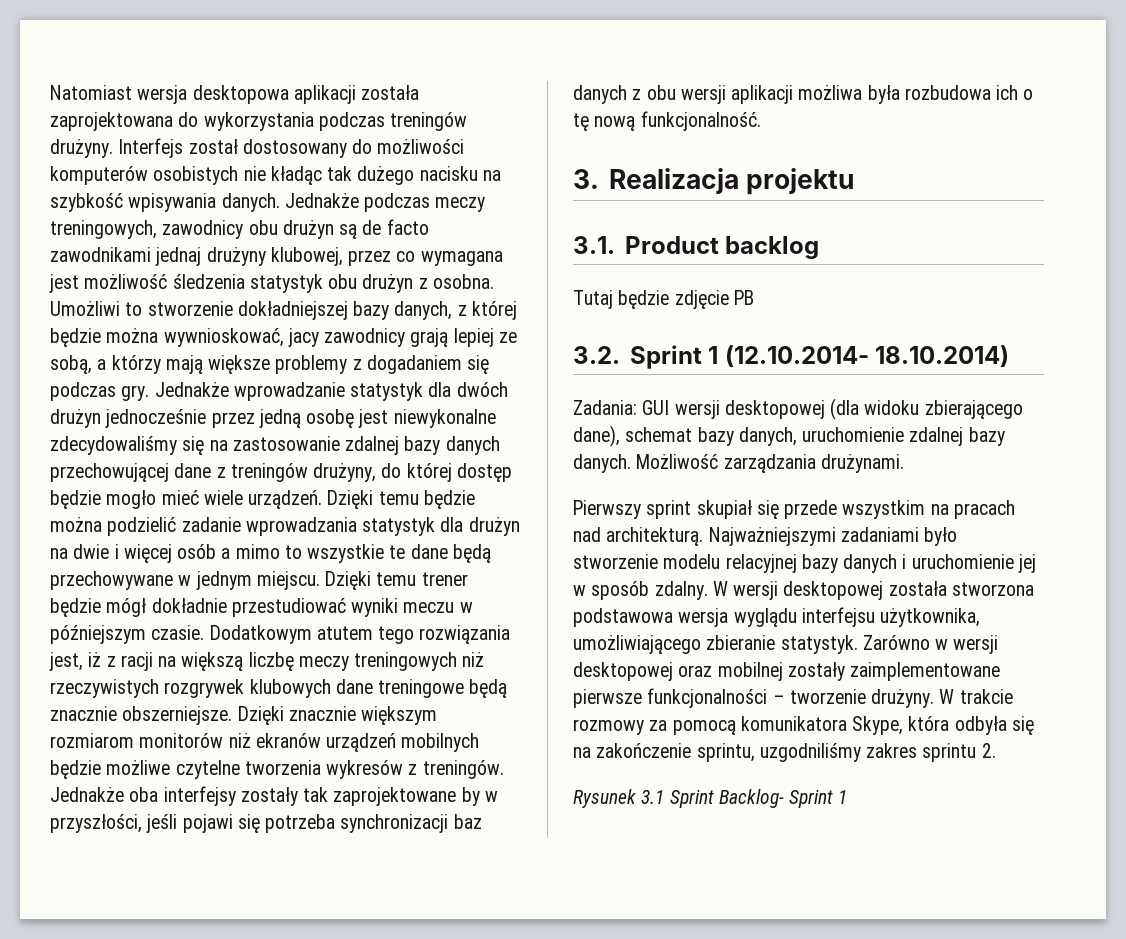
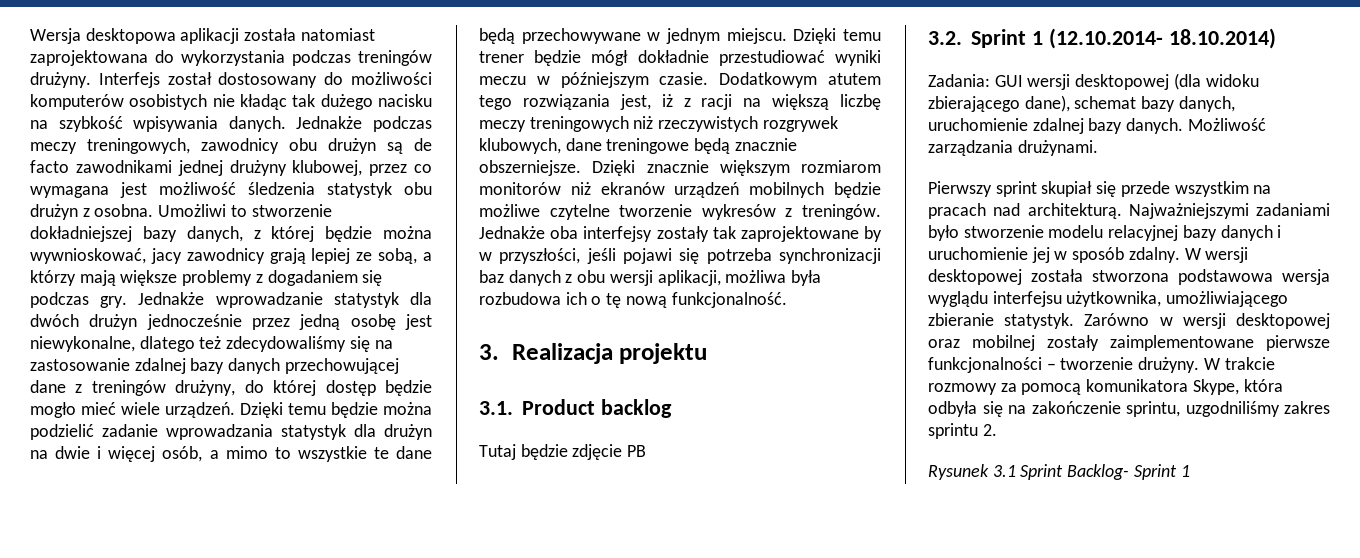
- Natomiast wersja desktopowa aplikacji została zaprojektowana do wykorzystania podczas treningów drużyny.
+ Wersja desktopowa aplikacji została natomiast zaprojektowana do wykorzystania podczas treningów drużyny.
- Jednakże podczas meczy treningowych, zawodnicy obu drużyn są de facto zawodnikami jednaj drużyny klubowej, przez co wymagana jest możliwość śledzenia statystyk obu drużyn z osobna.
+ Jednakże podczas meczy treningowych, zawodnicy obu drużyn są de facto zawodnikami jednej drużyny klubowej, przez co wymagana jest możliwość śledzenia statystyk obu drużyn z osobna.
- Jednakże wprowadzanie statystyk dla dwóch drużyn jednocześnie przez jedną osobę jest niewykonalne zdecydowaliśmy się na zastosowanie zdalnej bazy danych przechowującej dane z treningów drużyny, do której dostęp będzie mogło mieć wiele urządzeń.
+ Jednakże wprowadzanie statystyk dla dwóch drużyn jednocześnie przez jedną osobę jest niewykonalne, dlatego też zdecydowaliśmy się na zastosowanie zdalnej bazy danych przechowującej dane z treningów drużyny, do której dostęp będzie mogło mieć wiele urządzeń.
- Dzięki temu będzie można podzielić zadanie wprowadzania statystyk dla drużyn na dwie i więcej osób a mimo to wszystkie te dane będą przechowywane w jednym miejscu.
+ Dzięki temu będzie można podzielić zadanie wprowadzania statystyk dla drużyn na dwie i więcej osób, a mimo to wszystkie te dane będą przechowywane w jednym miejscu.
- Dodatkowym atutem tego rozwiązania jest, iż z racji na większą liczbę meczy treningowych niż rzeczywistych rozgrywek klubowych dane treningowe będą znacznie obszerniejsze.
+ Dodatkowym atutem tego rozwiązania jest, iż z racji na większą liczbę meczy treningowych niż rzeczywistych rozgrywek klubowych, dane treningowe będą znacznie obszerniejsze.
- Dzięki znacznie większym rozmiarom monitorów niż ekranów urządzeń mobilnych będzie możliwe czytelne tworzenia wykresów z treningów.
+ Dzięki znacznie większym rozmiarom monitorów niż ekranów urządzeń mobilnych będzie możliwe czytelne tworzenie wykresów z treningów.
- Jednakże oba interfejsy zostały tak zaprojektowane by w przyszłości, jeśli pojawi się potrzeba synchronizacji baz danych z obu wersji aplikacji możliwa była rozbudowa ich o tę nową funkcjonalność.
+ Jednakże oba interfejsy zostały tak zaprojektowane by w przyszłości, jeśli pojawi się potrzeba synchronizacji baz danych z obu wersji aplikacji, możliwa była rozbudowa ich o tę nową funkcjonalność.

